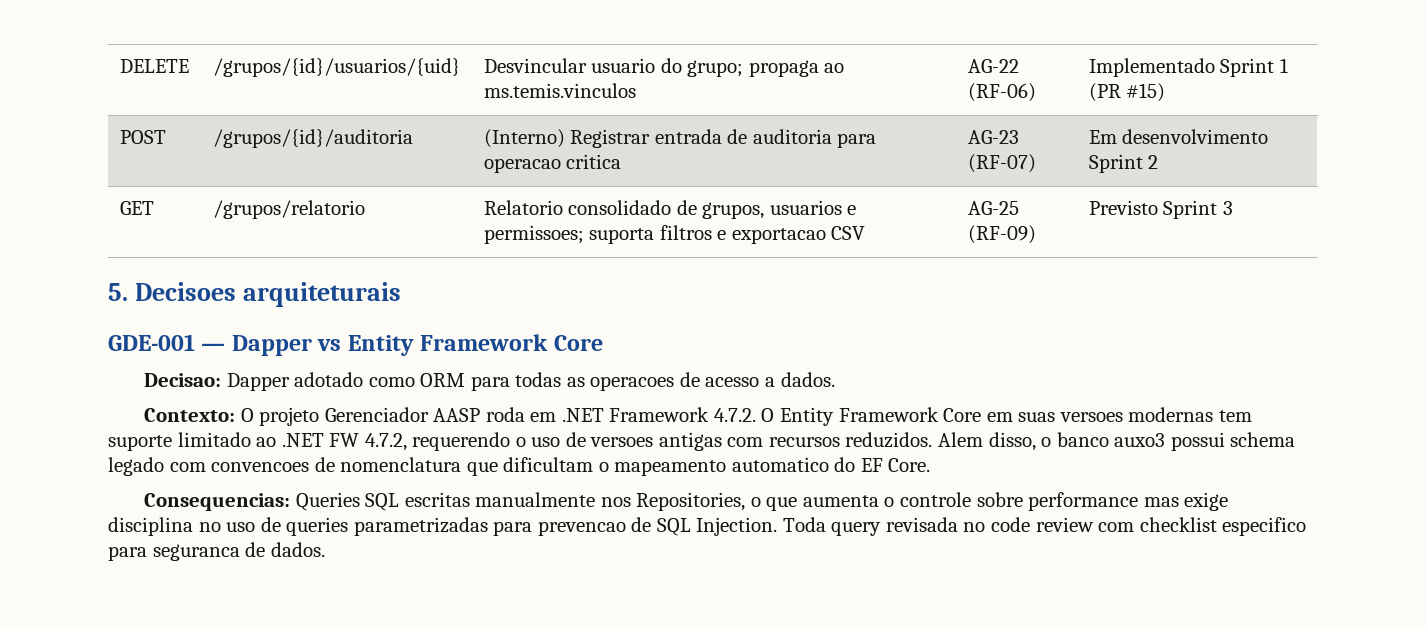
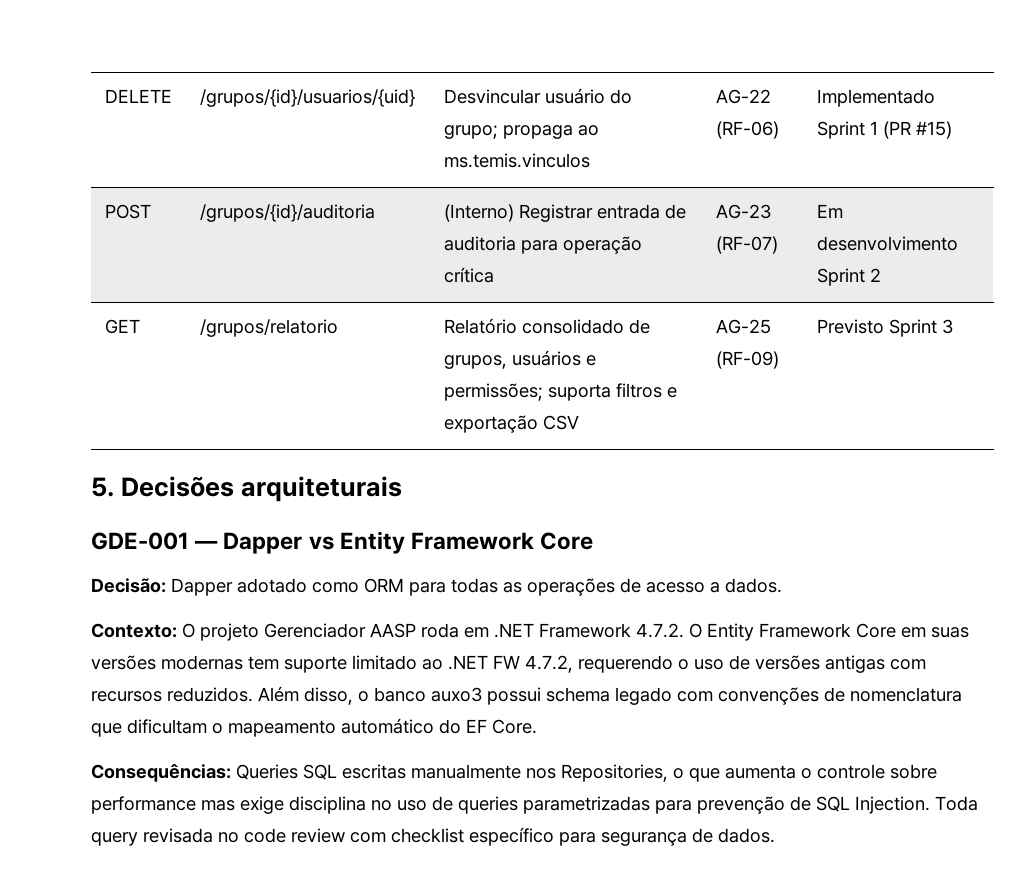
- DELETE | /grupos/{id}/usuarios/{uid} | Desvincular usuario do grupo; propaga ao ms.temis.vinculos | AG-22 (RF-06) | Implementado Sprint 1 (PR #15)
+ DELETE | /grupos/{id}/usuarios/{uid} | Desvincular usuário do grupo; propaga ao ms.temis.vinculos | AG-22 (RF-06) | Implementado Sprint 1 (PR #15)
- POST | /grupos/{id}/auditoria | (Interno) Registrar entrada de auditoria para operacao critica | AG-23 (RF-07) | Em desenvolvimento Sprint 2
+ POST | /grupos/{id}/auditoria | (Interno) Registrar entrada de auditoria para operação crítica | AG-23 (RF-07) | Em desenvolvimento Sprint 2
- GET | /grupos/relatorio | Relatorio consolidado de grupos, usuarios e permissoes; suporta filtros e exportacao CSV | AG-25 (RF-09) | Previsto Sprint 3
+ GET | /grupos/relatorio | Relatório consolidado de grupos, usuários e permissões; suporta filtros e exportação CSV | AG-25 (RF-09) | Previsto Sprint 3
- 5. Decisoes arquiteturais
+ 5. Decisões arquiteturais
- Decisao: Dapper adotado como ORM para todas as operacoes de acesso a dados.
+ Decisão: Dapper adotado como ORM para todas as operações de acesso a dados.
- Contexto: O projeto Gerenciador AASP roda em .NET Framework 4.7.2. O Entity Framework Core em suas versoes modernas tem suporte limitado ao .NET FW 4.7.2, requerendo o uso de versoes antigas com recursos reduzidos.
+ Contexto: O projeto Gerenciador AASP roda em .NET Framework 4.7.2. O Entity Framework Core em suas versões modernas tem suporte limitado ao .NET FW 4.7.2, requerendo o uso de versões antigas com recursos reduzidos.
- Alem disso, o banco auxo3 possui schema legado com convencoes de nomenclatura que dificultam o mapeamento automatico do EF Core.
+ Além disso, o banco auxo3 possui schema legado com convenções de nomenclatura que dificultam o mapeamento automático do EF Core.
- Consequencias: Queries SQL escritas manualmente nos Repositories, o que aumenta o controle sobre performance mas exige disciplina no uso de queries parametrizadas para prevencao de SQL Injection.
+ Consequências: Queries SQL escritas manualmente nos Repositories, o que aumenta o controle sobre performance mas exige disciplina no uso de queries parametrizadas para prevenção de SQL Injection.
- Toda query revisada no code review com checklist especifico para seguranca de dados.
+ Toda query revisada no code review com checklist específico para segurança de dados.

